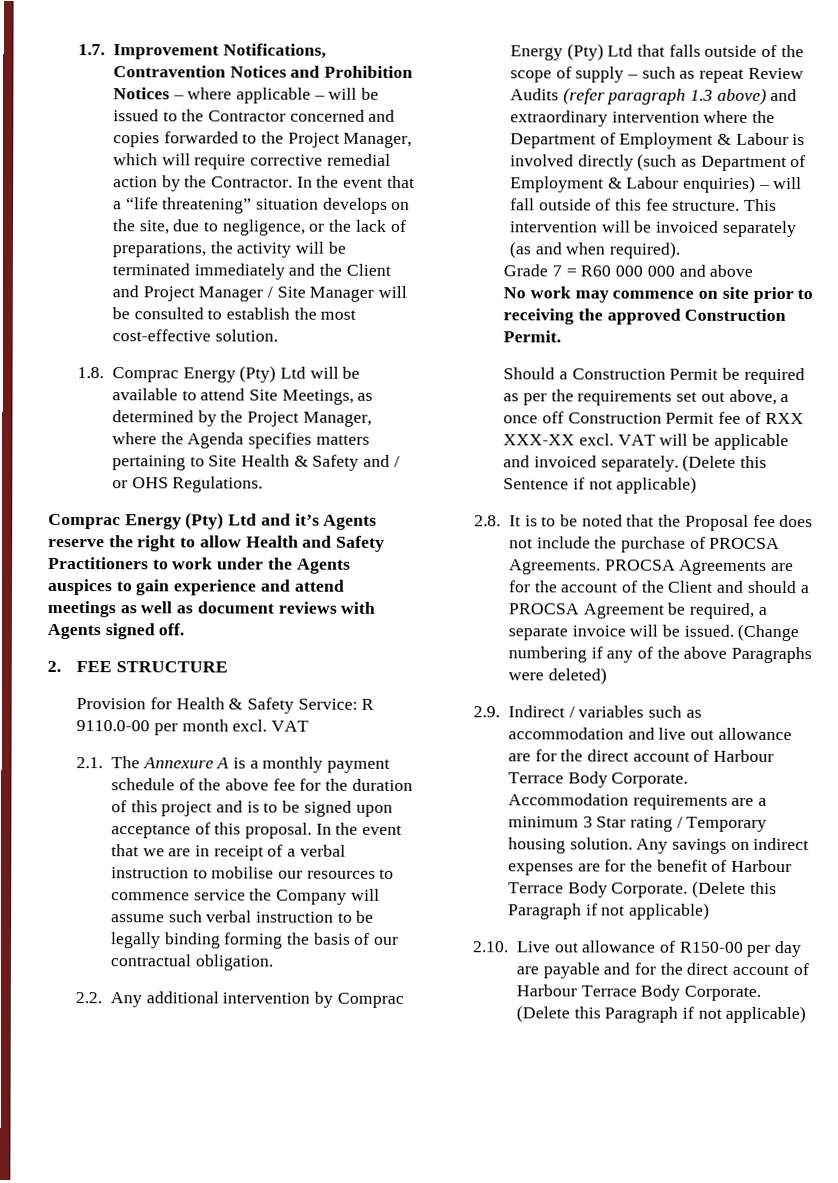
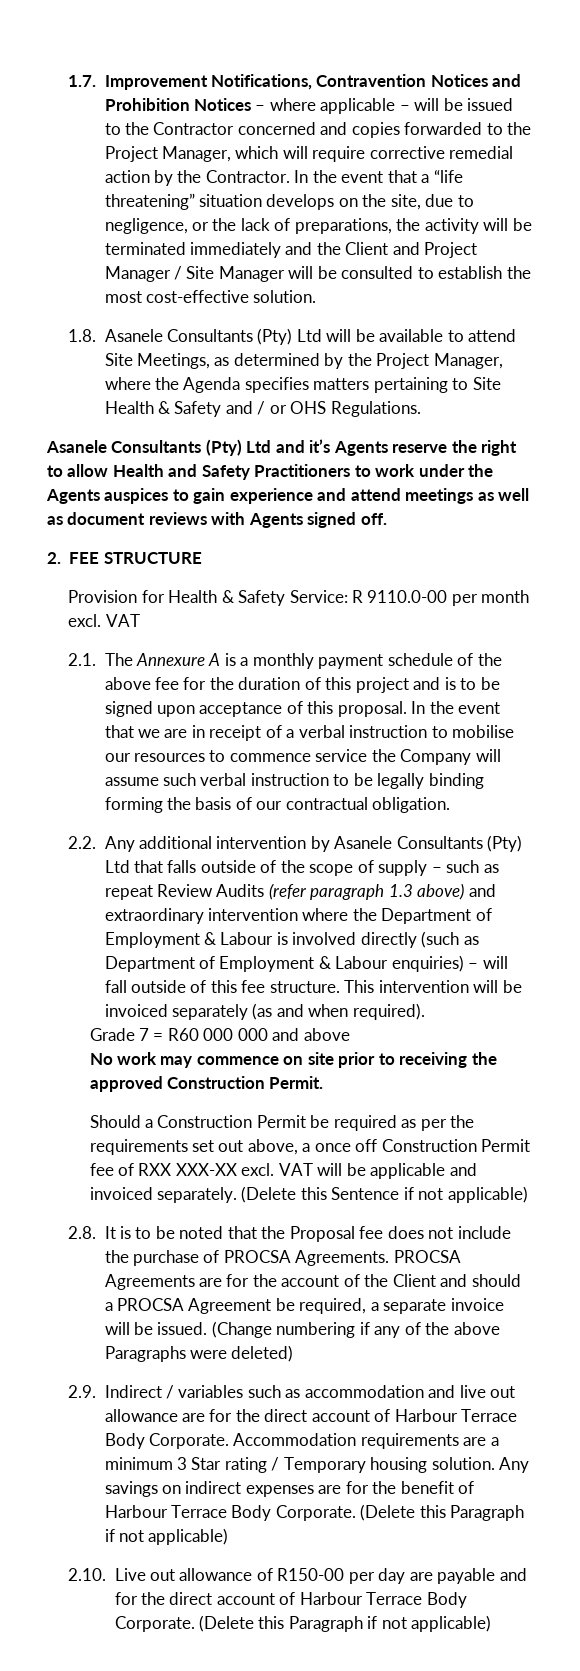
- 1.8. Comprac Energy (Pty) Ltd will be available to attend Site Meetings, as determined by the Project Manager, where the Agenda specifies matters pertaining to Site Health & Safety and / or OHS Regulations.
+ 1.8. Asanele Consultants (Pty) Ltd will be available to attend Site Meetings, as determined by the Project Manager, where the Agenda specifies matters pertaining to Site Health & Safety and / or OHS Regulations.
- Comprac Energy (Pty) Ltd and it’s Agents reserve the right to allow Health and Safety Practitioners to work under the Agents auspices to gain experience and attend meetings as well as document reviews with Agents signed off.
+ Asanele Consultants (Pty) Ltd and it’s Agents reserve the right to allow Health and Safety Practitioners to work under the Agents auspices to gain experience and attend meetings as well as document reviews with Agents signed off.
- 2.2. Any additional intervention by Comprac Energy (Pty) Ltd that falls outside of the scope of supply – such as repeat Review Audits (refer paragraph 1.3 above) and extraordinary intervention where the Department of Employment & Labour is involved directly (such as Department of Employment & Labour enquiries) – will fall outside of this fee structure.
+ 2.2. Any additional intervention by Asanele Consultants (Pty) Ltd that falls outside of the scope of supply – such as repeat Review Audits (refer paragraph 1.3 above) and extraordinary intervention where the Department of Employment & Labour is involved directly (such as Department of Employment & Labour enquiries) – will fall outside of this fee structure.

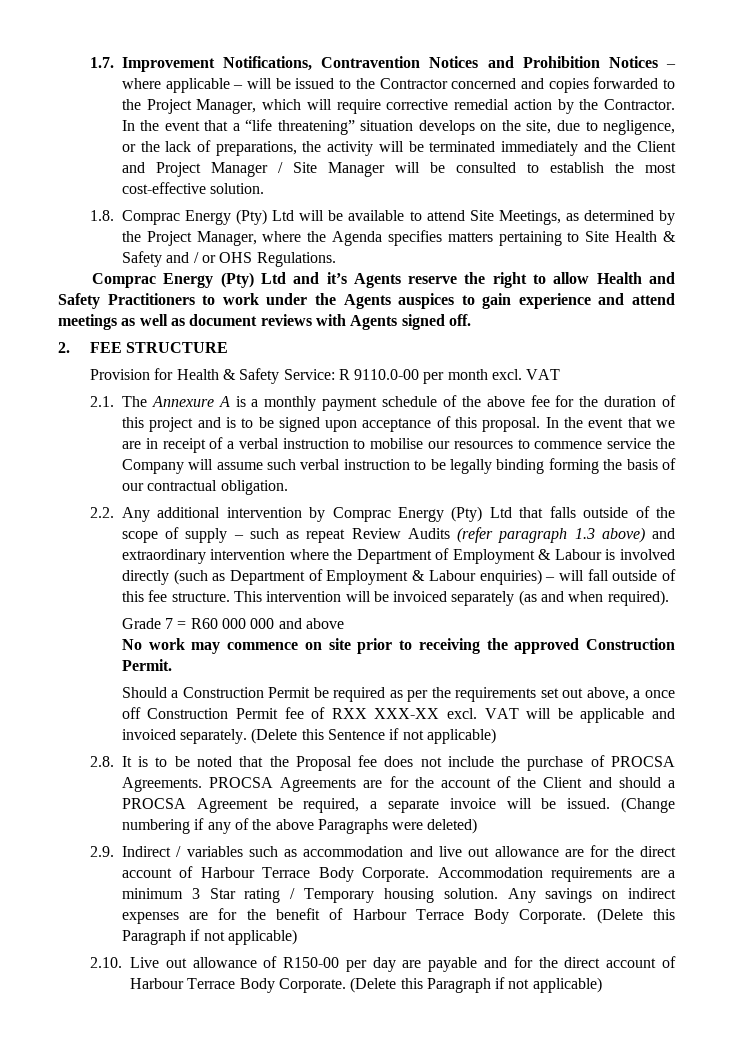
- 1.8. Asanele Consultants (Pty) Ltd will be available to attend Site Meetings, as determined by the Project Manager, where the Agenda specifies matters pertaining to Site Health & Safety and / or OHS Regulations.
+ 1.8. Comprac Energy (Pty) Ltd will be available to attend Site Meetings, as determined by the Project Manager, where the Agenda specifies matters pertaining to Site Health & Safety and / or OHS Regulations.
- Asanele Consultants (Pty) Ltd and it’s Agents reserve the right to allow Health and Safety Practitioners to work under the Agents auspices to gain experience and attend meetings as well as document reviews with Agents signed off.
+ Comprac Energy (Pty) Ltd and it’s Agents reserve the right to allow Health and Safety Practitioners to work under the Agents auspices to gain experience and attend meetings as well as document reviews with Agents signed off.
- 2.2. Any additional intervention by Asanele Consultants (Pty) Ltd that falls outside of the scope of supply – such as repeat Review Audits (refer paragraph 1.3 above) and extraordinary intervention where the Department of Employment & Labour is involved directly (such as Department of Employment & Labour enquiries) – will fall outside of this fee structure.
+ 2.2. Any additional intervention by Comprac Energy (Pty) Ltd that falls outside of the scope of supply – such as repeat Review Audits (refer paragraph 1.3 above) and extraordinary intervention where the Department of Employment & Labour is involved directly (such as Department of Employment & Labour enquiries) – will fall outside of this fee structure.

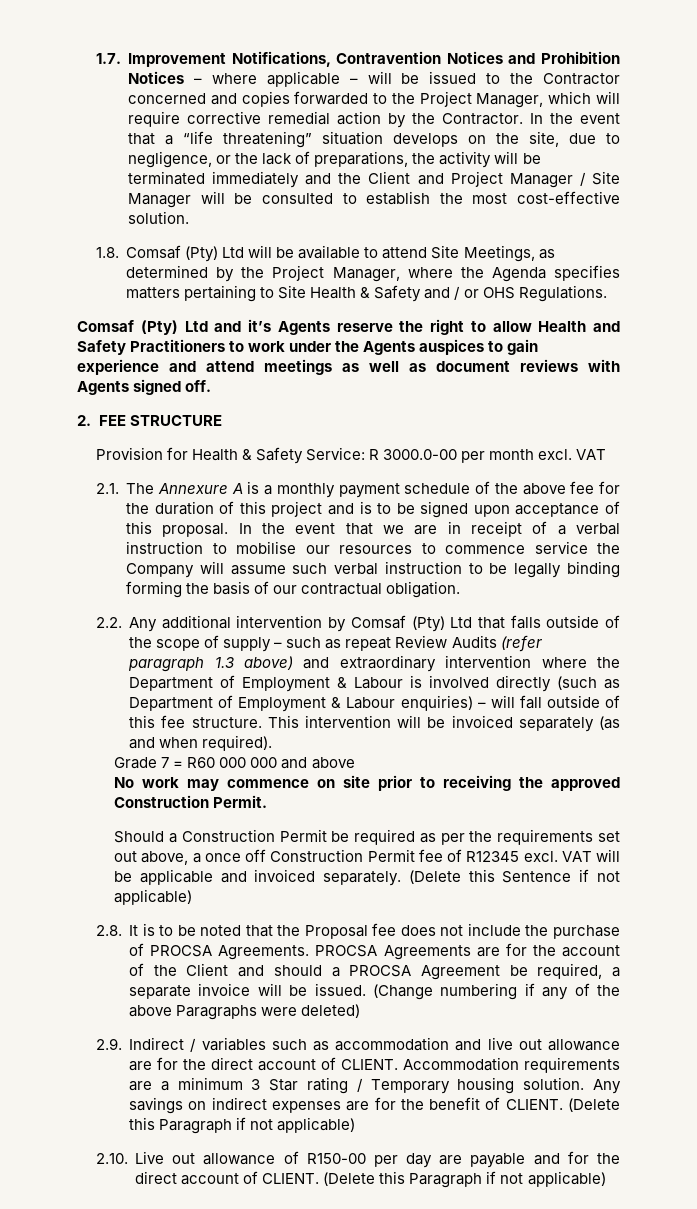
- 1.8. Comprac Energy (Pty) Ltd will be available to attend Site Meetings, as determined by the Project Manager, where the Agenda specifies matters pertaining to Site Health & Safety and / or OHS Regulations.
+ 1.8. Comsaf (Pty) Ltd will be available to attend Site Meetings, as determined by the Project Manager, where the Agenda specifies matters pertaining to Site Health & Safety and / or OHS Regulations.
- Comprac Energy (Pty) Ltd and it’s Agents reserve the right to allow Health and Safety Practitioners to work under the Agents auspices to gain experience and attend meetings as well as document reviews with Agents signed off.
+ Comsaf (Pty) Ltd and it’s Agents reserve the right to allow Health and Safety Practitioners to work under the Agents auspices to gain experience and attend meetings as well as document reviews with Agents signed off.
- Provision for Health & Safety Service: R 9110.0-00 per month excl. VAT
+ Provision for Health & Safety Service: R 3000.0-00 per month excl. VAT
- 2.2. Any additional intervention by Comprac Energy (Pty) Ltd that falls outside of the scope of supply – such as repeat Review Audits (refer paragraph 1.3 above) and extraordinary intervention where the Department of Employment & Labour is involved directly (such as Department of Employment & Labour enquiries) – will fall outside of this fee structure.
+ 2.2. Any additional intervention by Comsaf (Pty) Ltd that falls outside of the scope of supply – such as repeat Review Audits (refer paragraph 1.3 above) and extraordinary intervention where the Department of Employment & Labour is involved directly (such as Department of Employment & Labour enquiries) – will fall outside of this fee structure.
- Should a Construction Permit be required as per the requirements set out above, a once off Construction Permit fee of RXX XXX-XX excl. VAT will be applicable and invoiced separately.
+ Should a Construction Permit be required as per the requirements set out above, a once off Construction Permit fee of R12345 excl. VAT will be applicable and invoiced separately.
- 2.9. Indirect / variables such as accommodation and live out allowance are for the direct account of Harbour Terrace Body Corporate.
+ 2.9. Indirect / variables such as accommodation and live out allowance are for the direct account of CLIENT.
- Any savings on indirect expenses are for the benefit of Harbour Terrace Body Corporate.
+ Any savings on indirect expenses are for the benefit of CLIENT.
- 2.10. Live out allowance of R150-00 per day are payable and for the direct account of Harbour Terrace Body Corporate.
+ 2.10. Live out allowance of R150-00 per day are payable and for the direct account of CLIENT.

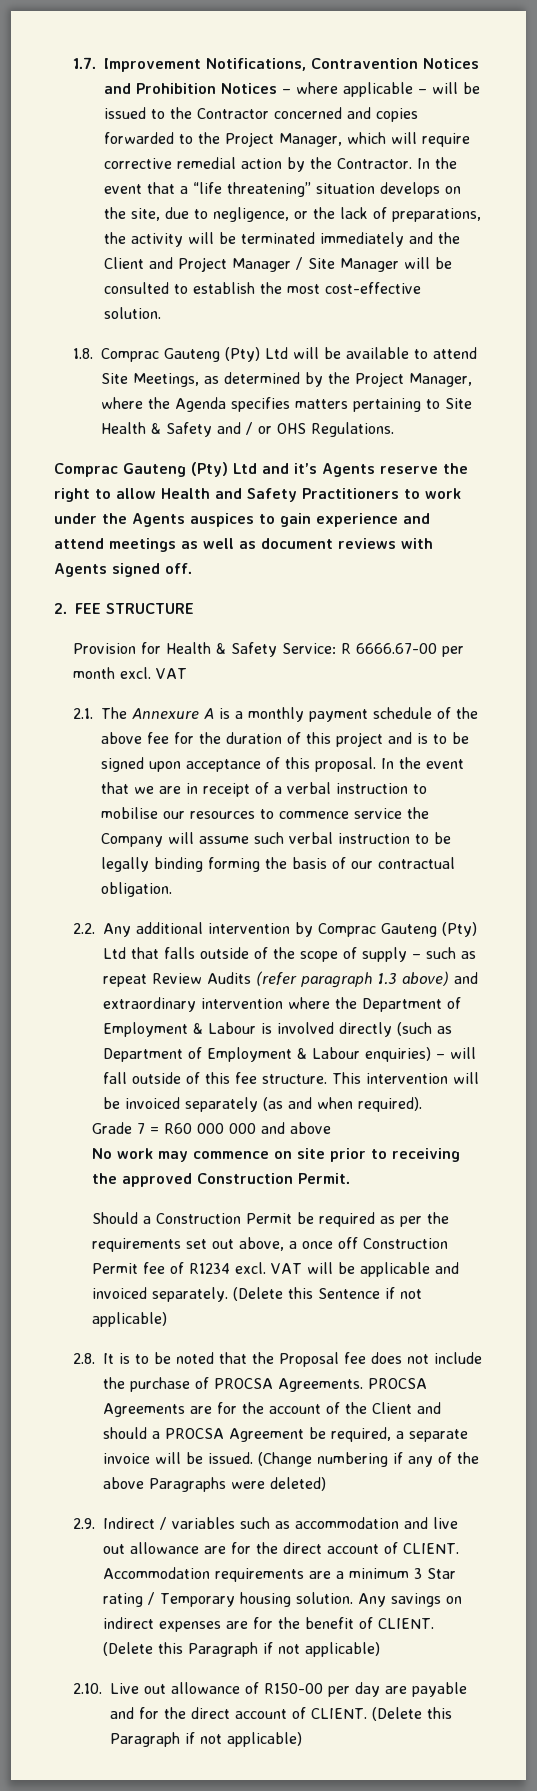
- 1.8. Comsaf (Pty) Ltd will be available to attend Site Meetings, as determined by the Project Manager, where the Agenda specifies matters pertaining to Site Health & Safety and / or OHS Regulations.
+ 1.8. Comprac Gauteng (Pty) Ltd will be available to attend Site Meetings, as determined by the Project Manager, where the Agenda specifies matters pertaining to Site Health & Safety and / or OHS Regulations.
- Comsaf (Pty) Ltd and it’s Agents reserve the right to allow Health and Safety Practitioners to work under the Agents auspices to gain experience and attend meetings as well as document reviews with Agents signed off.
+ Comprac Gauteng (Pty) Ltd and it’s Agents reserve the right to allow Health and Safety Practitioners to work under the Agents auspices to gain experience and attend meetings as well as document reviews with Agents signed off.
- Provision for Health & Safety Service: R 3000.0-00 per month excl. VAT
+ Provision for Health & Safety Service: R 6666.67-00 per month excl. VAT
- 2.2. Any additional intervention by Comsaf (Pty) Ltd that falls outside of the scope of supply – such as repeat Review Audits (refer paragraph 1.3 above) and extraordinary intervention where the Department of Employment & Labour is involved directly (such as Department of Employment & Labour enquiries) – will fall outside of this fee structure.
+ 2.2. Any additional intervention by Comprac Gauteng (Pty) Ltd that falls outside of the scope of supply – such as repeat Review Audits (refer paragraph 1.3 above) and extraordinary intervention where the Department of Employment & Labour is involved directly (such as Department of Employment & Labour enquiries) – will fall outside of this fee structure.
- Should a Construction Permit be required as per the requirements set out above, a once off Construction Permit fee of R12345 excl. VAT will be applicable and invoiced separately.
+ Should a Construction Permit be required as per the requirements set out above, a once off Construction Permit fee of R1234 excl. VAT will be applicable and invoiced separately.

